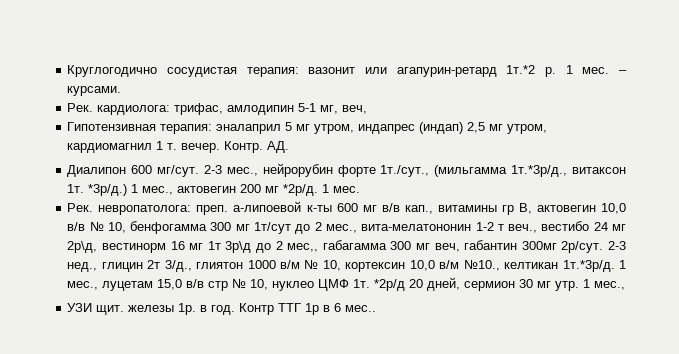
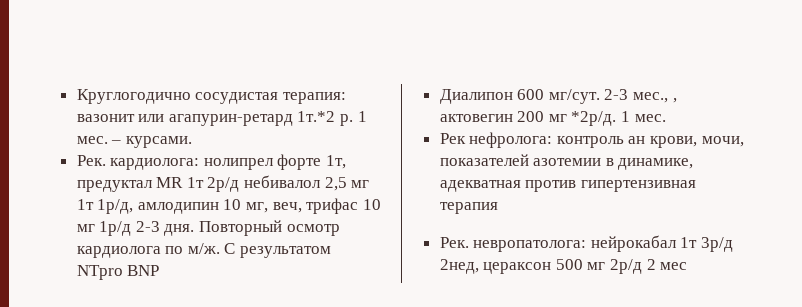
- Рек. кардиолога: трифас, амлодипин 5-1 мг, веч,
- Гипотензивная терапия: эналаприл 5 мг утром, индапрес (индап) 2,5 мг утром, кардиомагнил 1 т. вечер. Контр. АД.
+ Рек. кардиолога: нолипрел форте 1т, предуктал MR 1т 2р/д небивалол 2,5 мг 1т 1р/д, амлодипин 10 мг, веч, трифас 10 мг 1р/д 2-3 дня. Повторный осмотр кардиолога по м/ж. С результатом NTpro ВNP
- 2-3 мес., нейрорубин форте 1т./сут., (мильгамма 1т.*3р/д., витаксон 1т. *3р/д.) 1 мес., актовегин 200 мг *2р/д.
+ 2-3 мес., , актовегин 200 мг *2р/д.
- Рек. невропатолога: преп. а-липоевой к-ты 600 мг в/в кап., витамины гр В, актовегин 10,0 в/в № 10, бенфогамма 300 мг 1т/сут до 2 мес., вита-мелатононин 1-2 т веч., вестибо 24 мг 2р\д, вестинорм 16 мг 1т 3р\д до 2 мес,, габагамма 300 мг веч, габантин 300мг 2р/сут. 2-3 нед., глицин 2т 3/д., глиятон 1000 в/м № 10, кортексин 10,0 в/м №10., келтикан 1т.*3р/д. 1 мес., луцетам 15,0 в/в стр № 10, нуклео ЦМФ 1т. *2р/д 20 дней, сермион 30 мг утр. 1 мес.,
- УЗИ щит. железы 1р. в год. Контр ТТГ 1р в 6 мес..
+ Рек нефролога: контроль ан крови, мочи, показателей азотемии в динамике, адекватная против гипертензивная терапия
+ Рек. невропатолога: нейрокабал 1т 3р/д 2нед, цераксон 500 мг 2р/д 2 мес

